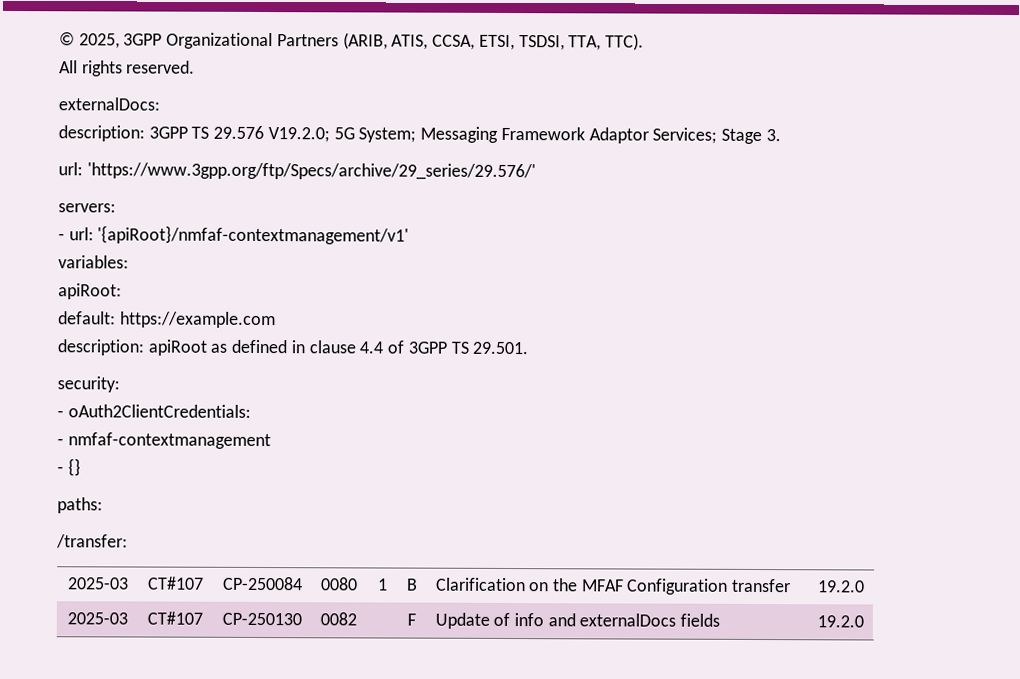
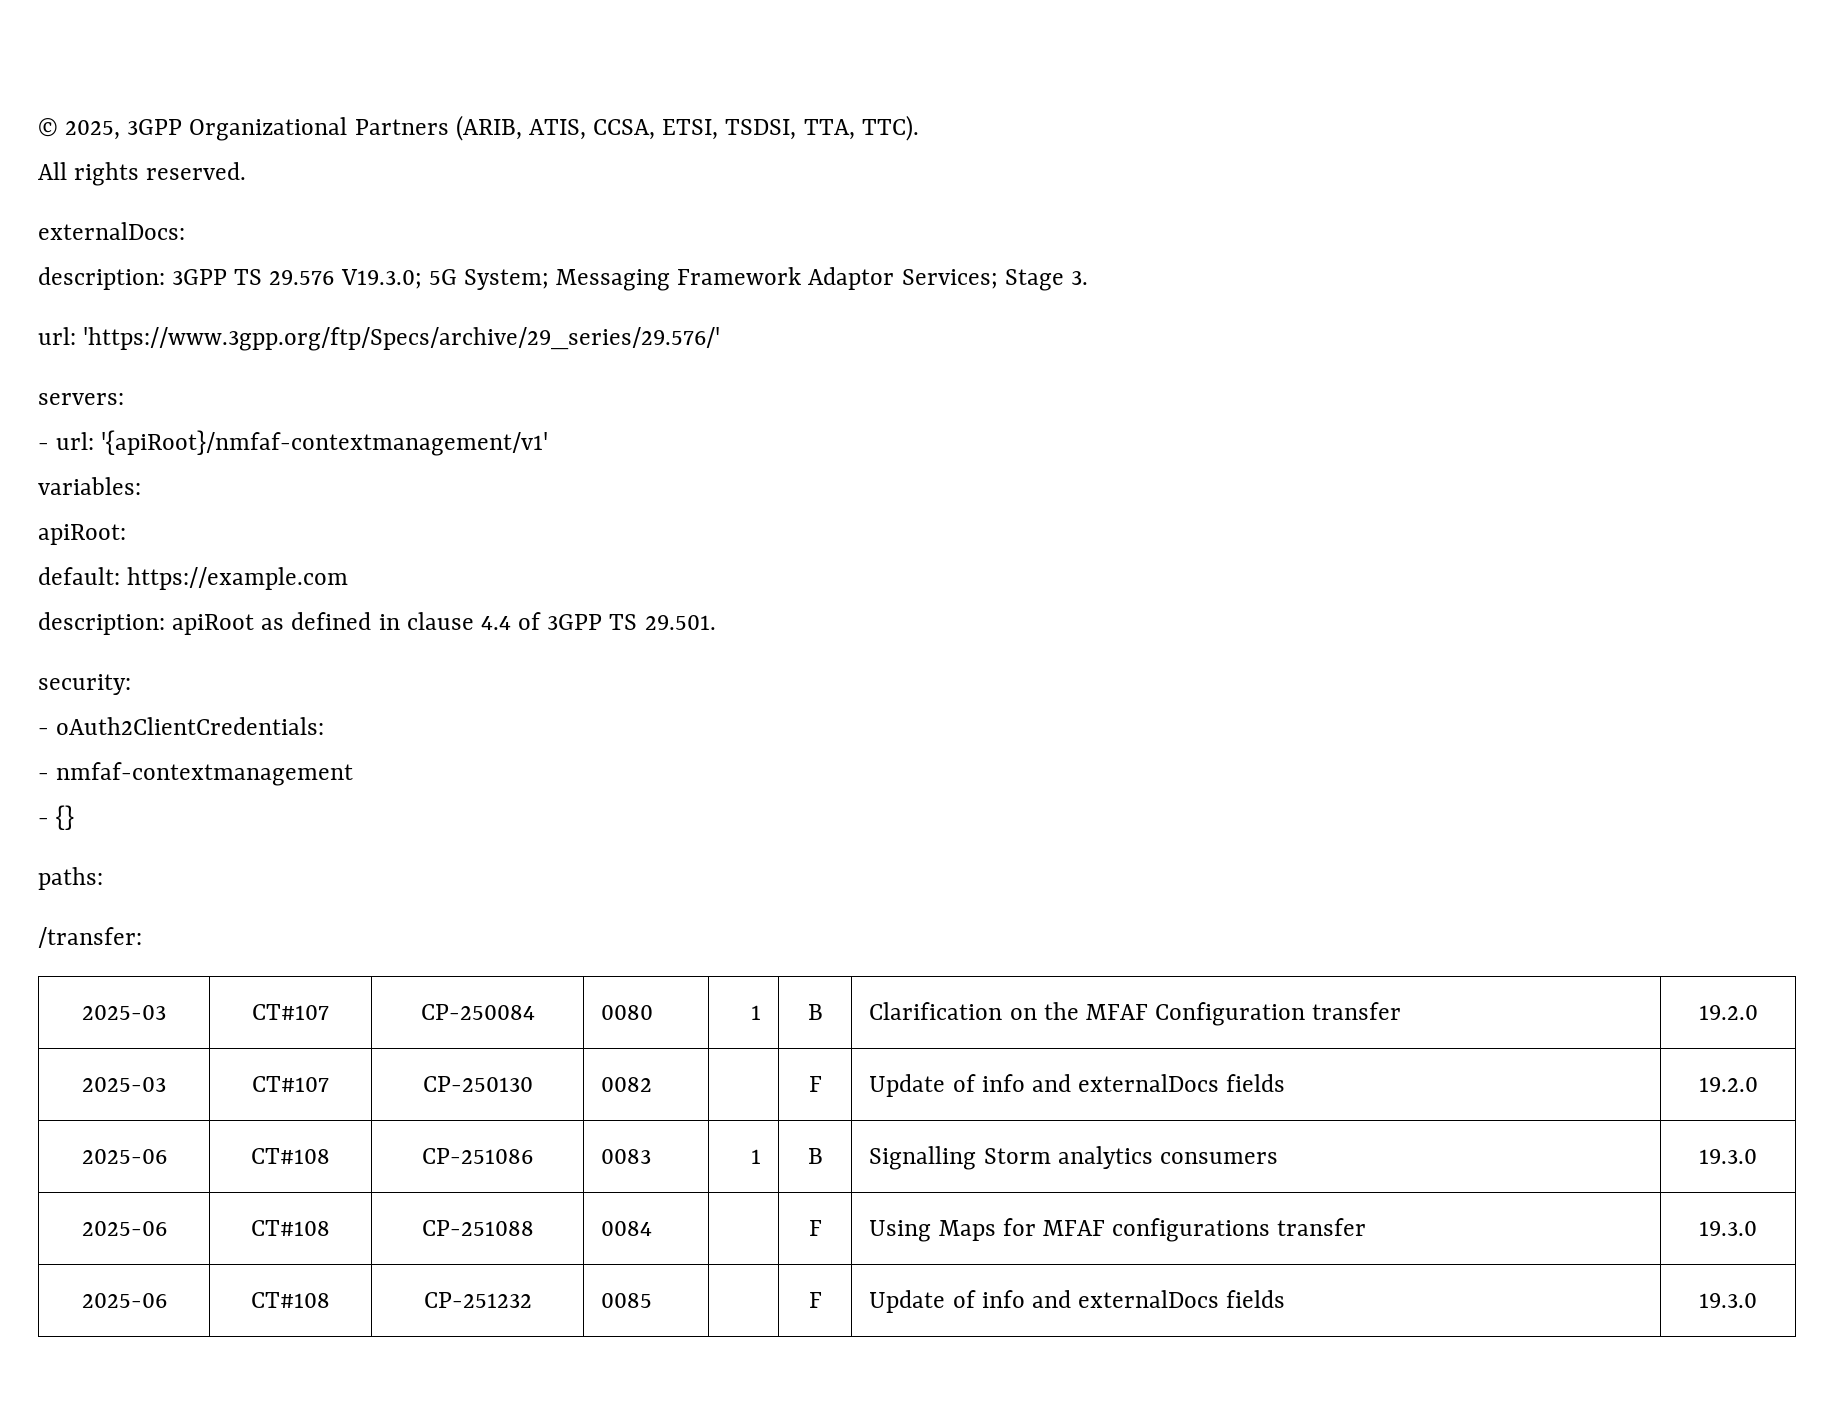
- description: 3GPP TS 29.576 V19.2.0; 5G System; Messaging Framework Adaptor Services; Stage 3.
+ description: 3GPP TS 29.576 V19.3.0; 5G System; Messaging Framework Adaptor Services; Stage 3.
+ 2025-06 | CT#108 | CP-251086 | 0083 | 1 | B | Signalling Storm analytics consumers | 19.3.0
+ 2025-06 | CT#108 | CP-251088 | 0084 | | F | Using Maps for MFAF configurations transfer | 19.3.0
+ 2025-06 | CT#108 | CP-251232 | 0085 | | F | Update of info and externalDocs fields | 19.3.0

